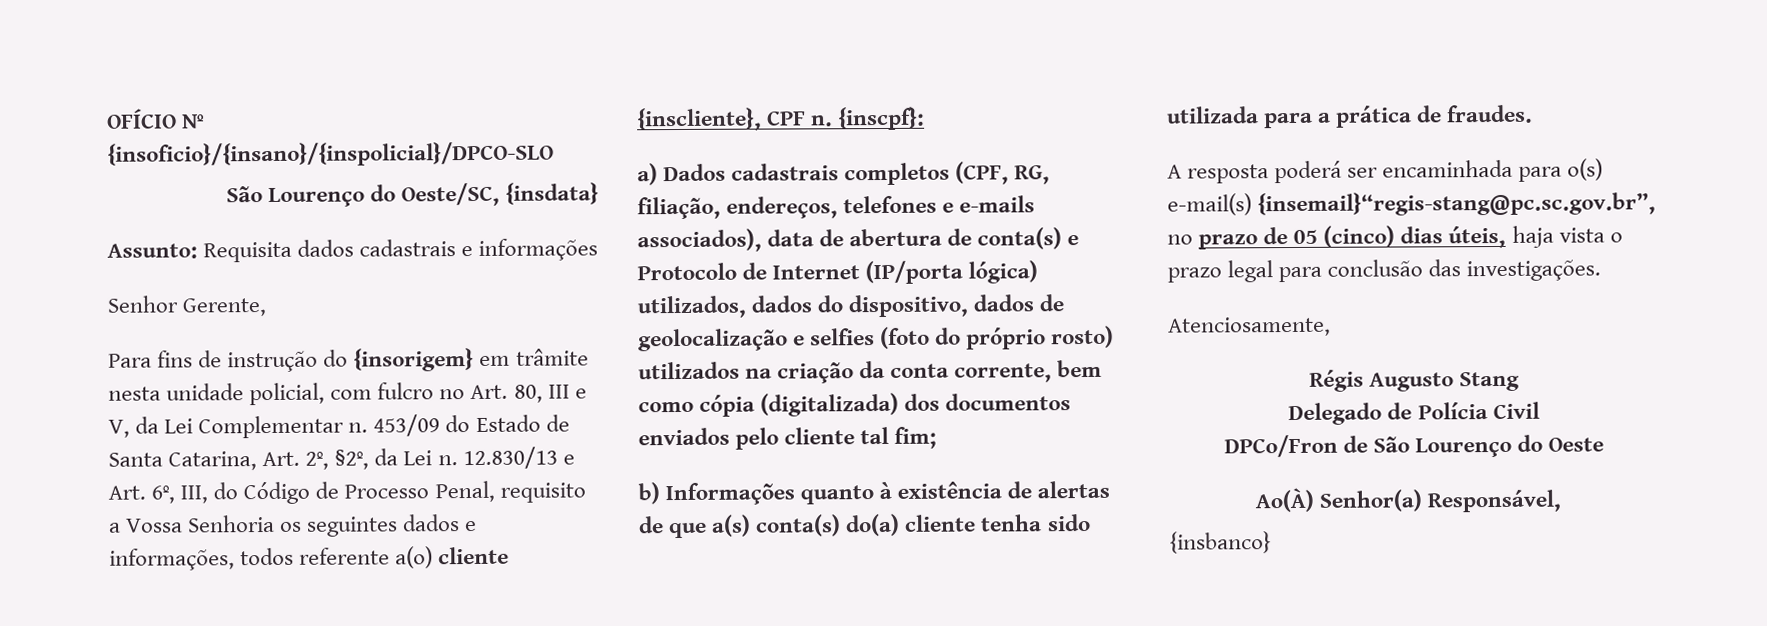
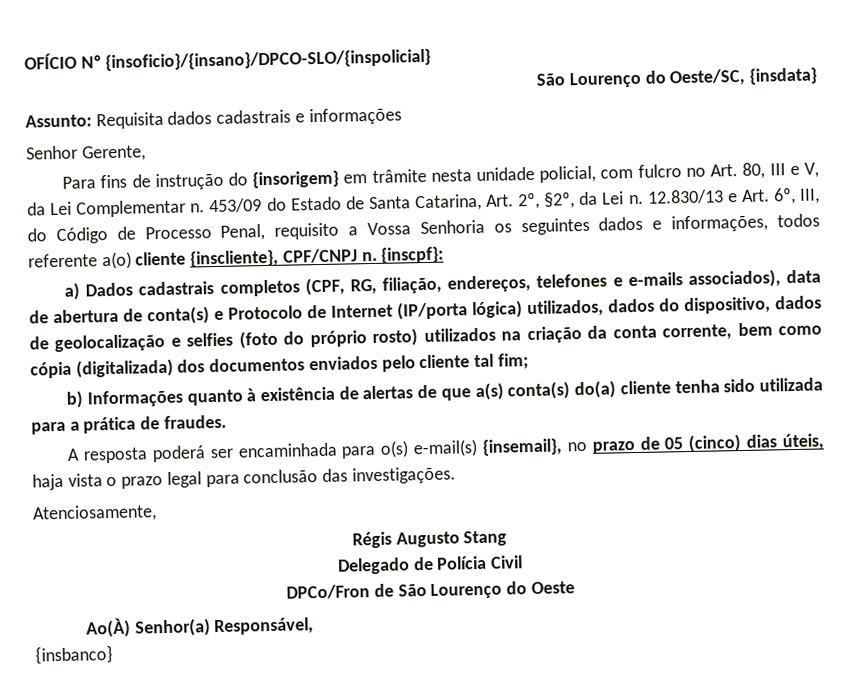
- OFÍCIO Nº {insoficio}/{insano}/{inspolicial}/DPCO-SLO
+ OFÍCIO Nº {insoficio}/{insano}/DPCO-SLO/{inspolicial}
- 12.830/13 e Art. 6º, III, do Código de Processo Penal, requisito a Vossa Senhoria os seguintes dados e informações, todos referente a(o) cliente {inscliente}, CPF n.
+ 12.830/13 e Art. 6º, III, do Código de Processo Penal, requisito a Vossa Senhoria os seguintes dados e informações, todos referente a(o) cliente {inscliente}, CPF/CNPJ n.
- A resposta poderá ser encaminhada para o(s) e-mail(s) {insemail}“regis-stang@pc.sc.gov.br”, no prazo de 05 (cinco) dias úteis, haja vista o prazo legal para conclusão das investigações.
+ A resposta poderá ser encaminhada para o(s) e-mail(s) {insemail}, no prazo de 05 (cinco) dias úteis, haja vista o prazo legal para conclusão das investigações.

